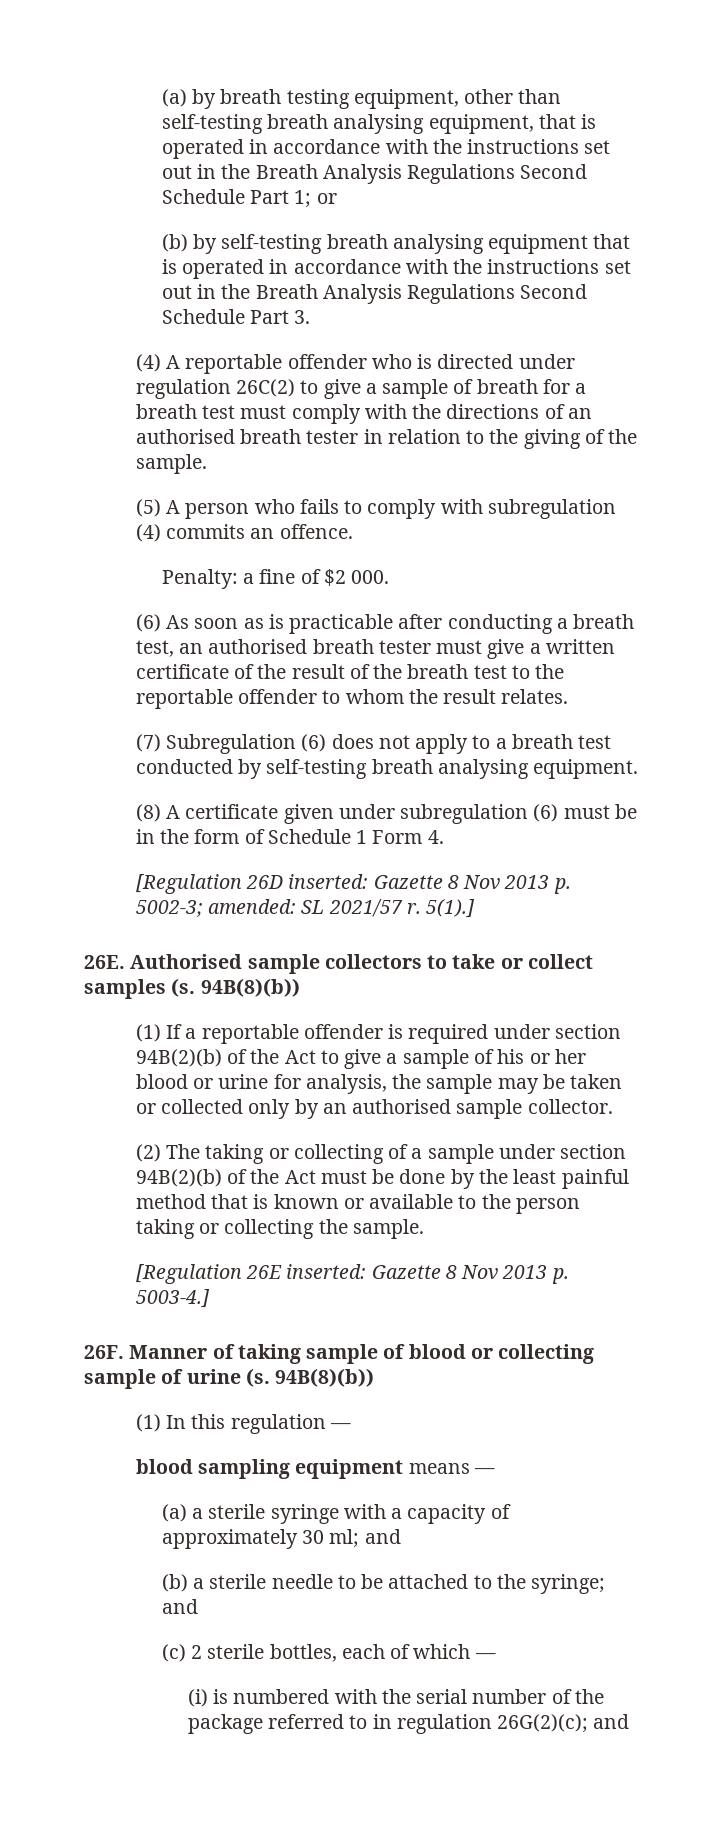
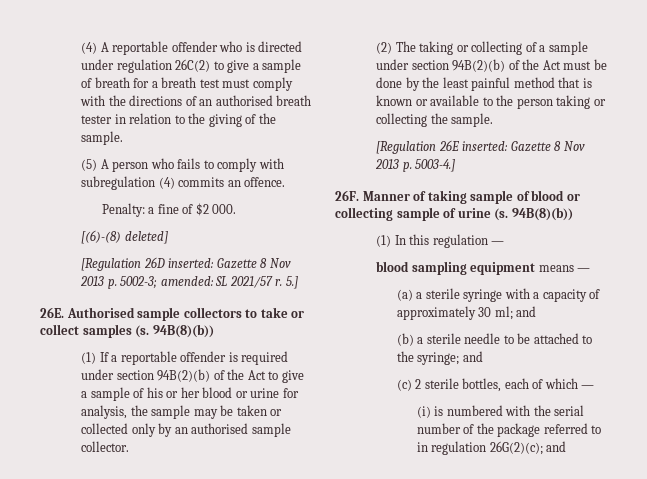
- (a) by breath testing equipment, other than self-testing breath analysing equipment, that is operated in accordance with the instructions set out in the Breath Analysis Regulations Second Schedule Part 1; or
- (b) by self-testing breath analysing equipment that is operated in accordance with the instructions set out in the Breath Analysis Regulations Second Schedule Part 3.
- (6) As soon as is practicable after conducting a breath test, an authorised breath tester must give a written certificate of the result of the breath test to the reportable offender to whom the result relates.
- (7) Subregulation (6) does not apply to a breath test conducted by self-testing breath analysing equipment.
- (8) A certificate given under subregulation (6) must be in the form of Schedule 1 Form 4.
+ [(6)-(8) deleted]
- 5(1).]
+ 5.]

